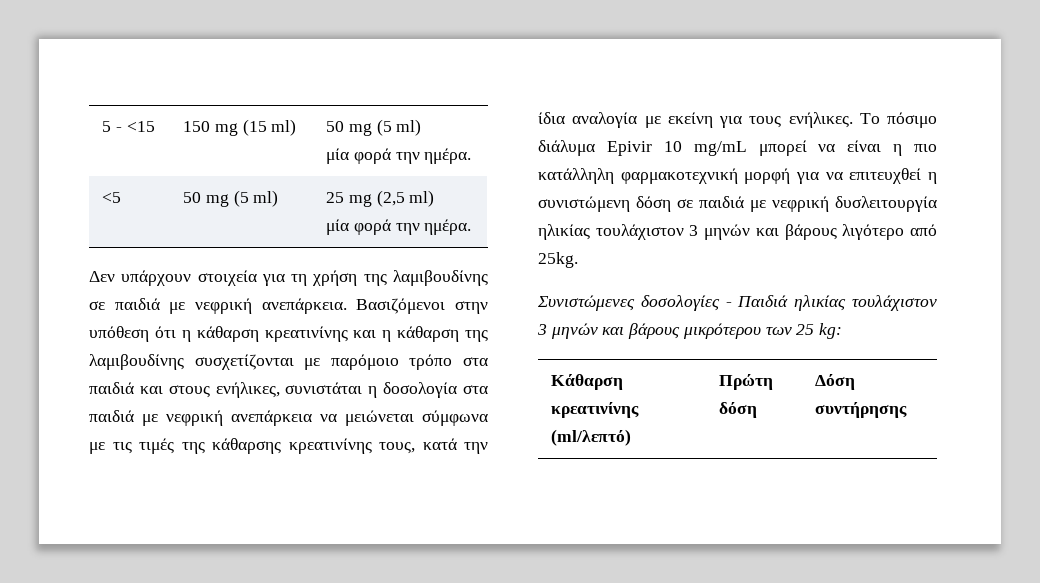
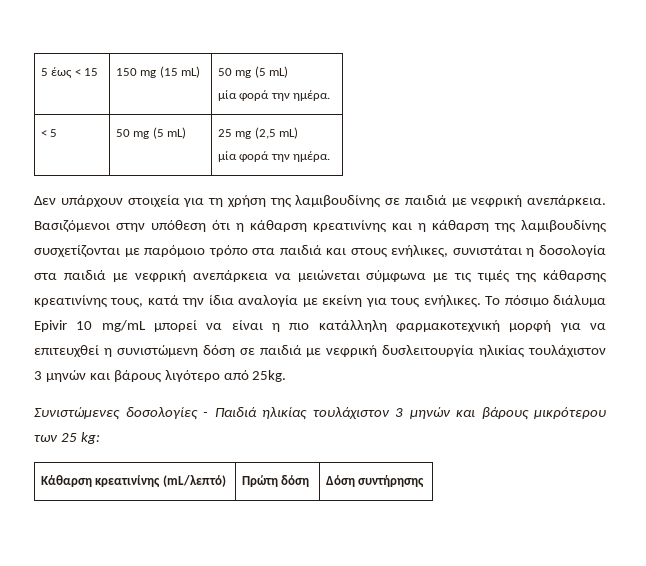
- 5 - <15 | 150 mg (15 ml) | 50 mg (5 ml)
+ 5 έως < 15 | 150 mg (15 mL) | 50 mg (5 mL)
  μία φορά την ημέρα.
- <5 | 50 mg (5 ml) | 25 mg (2,5 ml)
+ < 5 | 50 mg (5 mL) | 25 mg (2,5 mL)
- Κάθαρση κρεατινίνης (ml/λεπτό) | Πρώτη δόση | Δόση συντήρησης
+ Κάθαρση κρεατινίνης (mL/λεπτό) | Πρώτη δόση | Δόση συντήρησης

